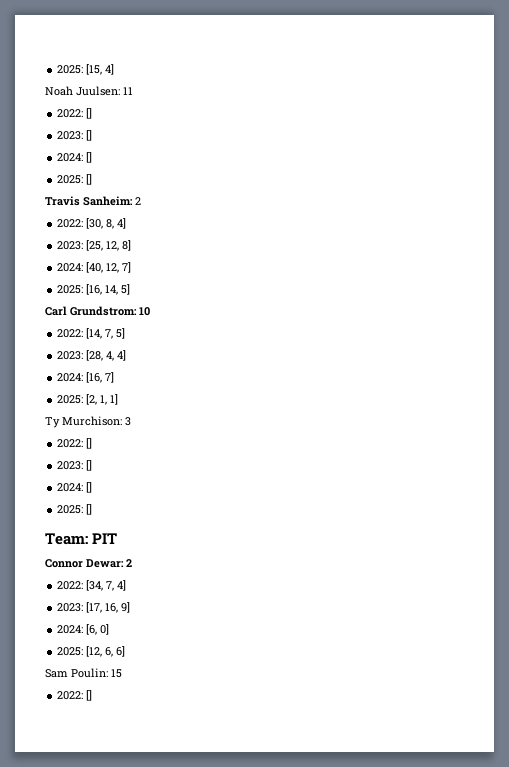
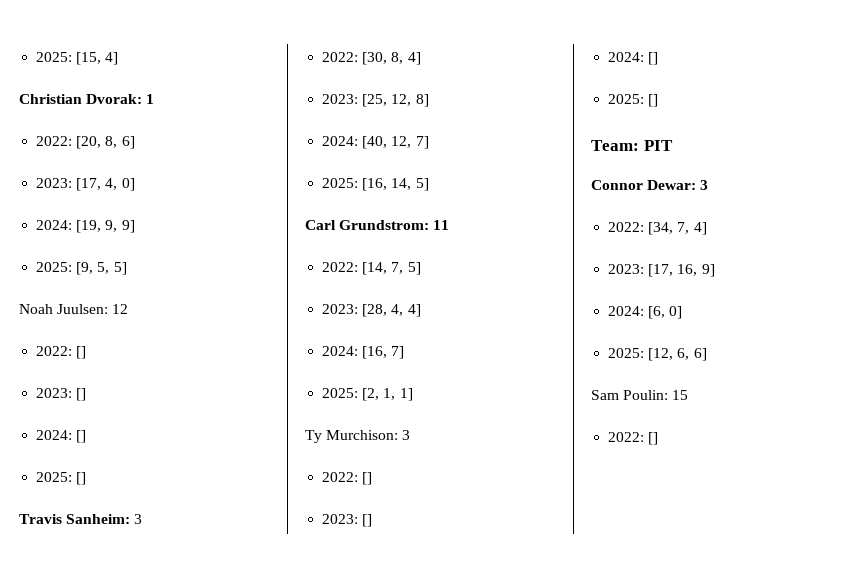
+ Christian Dvorak: 1
+ 2022: [20, 8, 6]
+ 2023: [17, 4, 0]
+ 2024: [19, 9, 9]
+ 2025: [9, 5, 5]
- Noah Juulsen: 11
+ Noah Juulsen: 12
- Travis Sanheim: 2
+ Travis Sanheim: 3
- Carl Grundstrom: 10
+ Carl Grundstrom: 11
- Connor Dewar: 2
+ Connor Dewar: 3

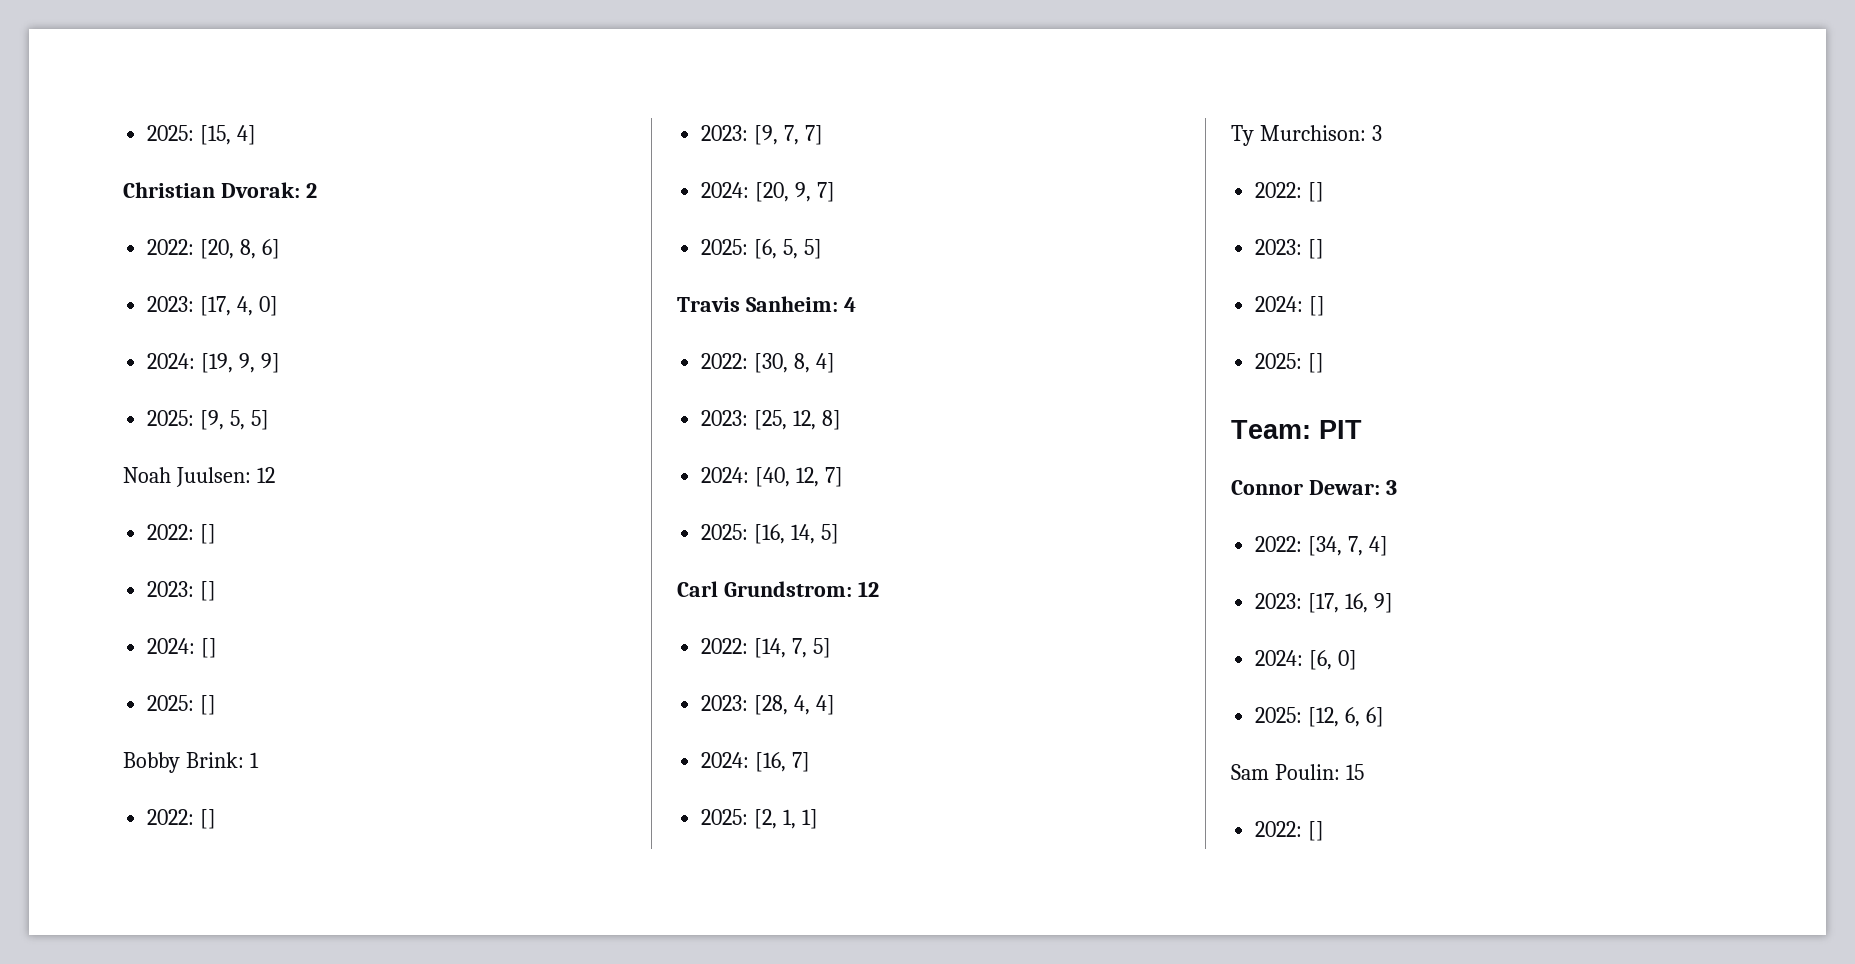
- Christian Dvorak: 1
+ Christian Dvorak: 2
+ Bobby Brink: 1
+ 2022: []
+ 2023: [9, 7, 7]
+ 2024: [20, 9, 7]
+ 2025: [6, 5, 5]
- Travis Sanheim: 3
+ Travis Sanheim: 4
- Carl Grundstrom: 11
+ Carl Grundstrom: 12

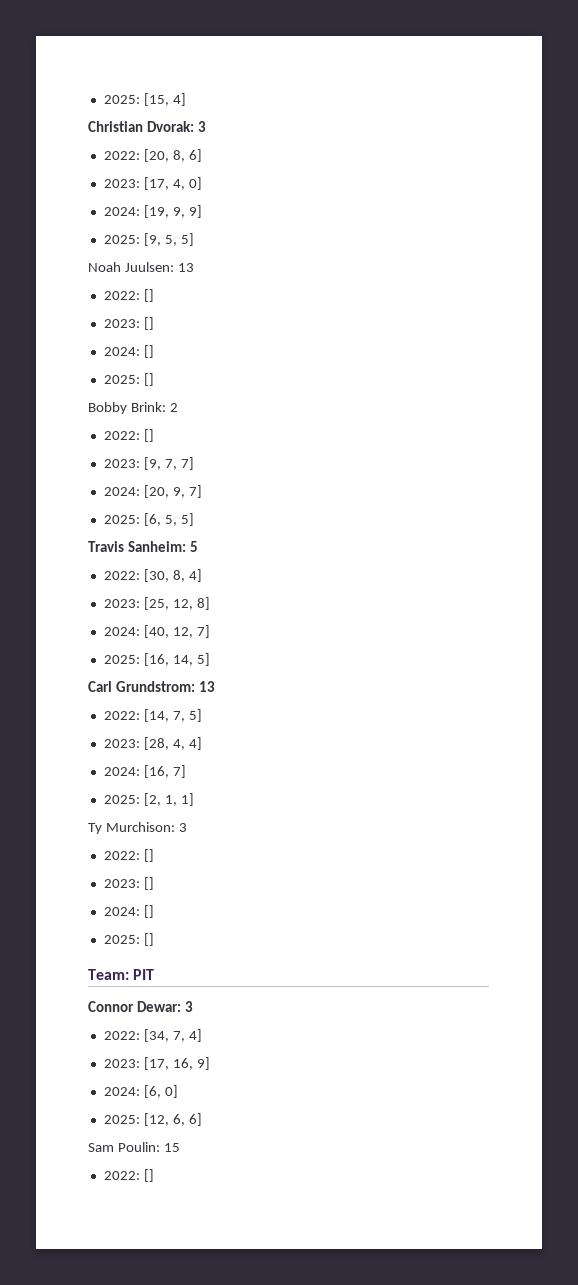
- Christian Dvorak: 2
+ Christian Dvorak: 3
- Noah Juulsen: 12
+ Noah Juulsen: 13
- Bobby Brink: 1
+ Bobby Brink: 2
- Travis Sanheim: 4
+ Travis Sanheim: 5
- Carl Grundstrom: 12
+ Carl Grundstrom: 13

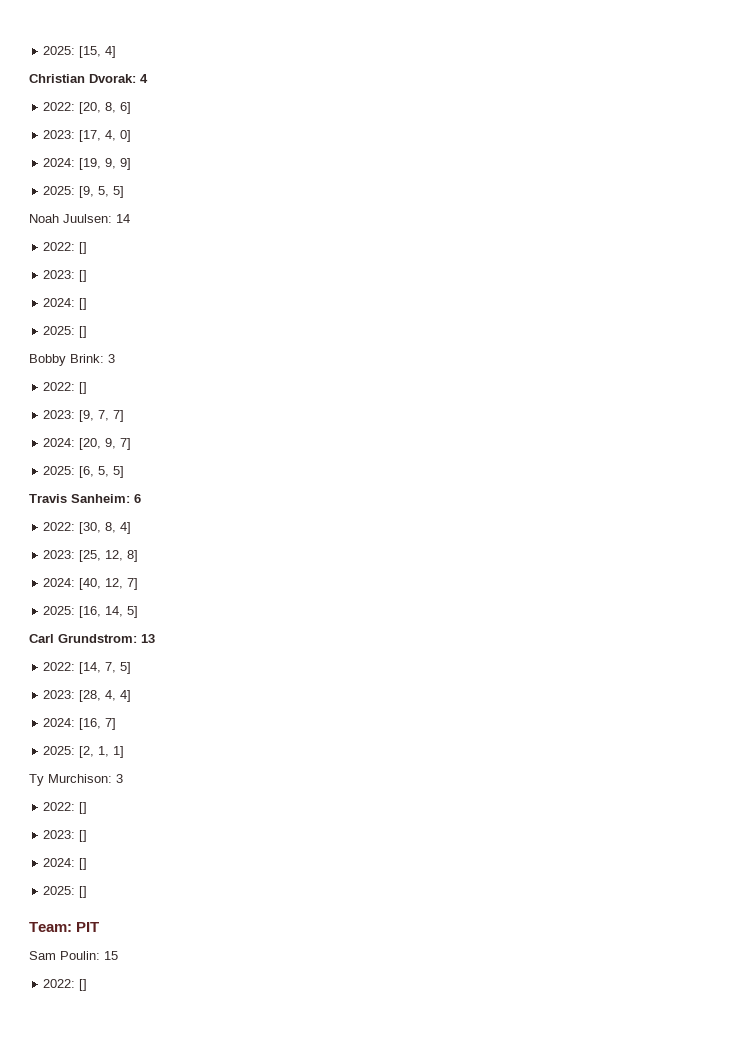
- Christian Dvorak: 3
+ Christian Dvorak: 4
- Noah Juulsen: 13
+ Noah Juulsen: 14
- Bobby Brink: 2
+ Bobby Brink: 3
- Travis Sanheim: 5
+ Travis Sanheim: 6
- Connor Dewar: 3
- 2022: [34, 7, 4]
- 2023: [17, 16, 9]
- 2024: [6, 0]
- 2025: [12, 6, 6]

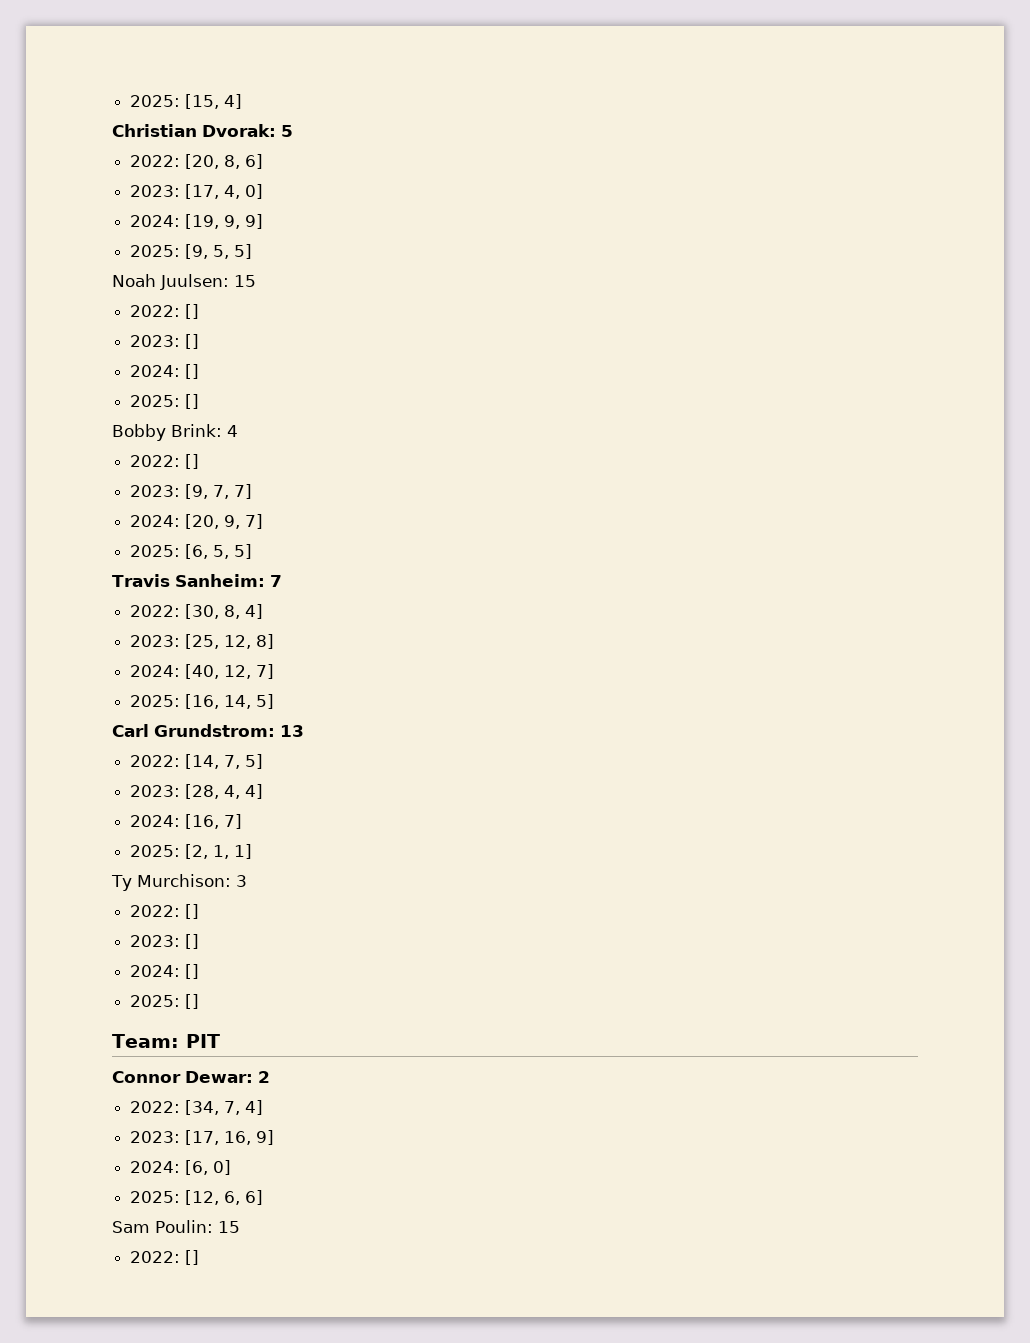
- Christian Dvorak: 4
+ Christian Dvorak: 5
- Noah Juulsen: 14
+ Noah Juulsen: 15
- Bobby Brink: 3
+ Bobby Brink: 4
- Travis Sanheim: 6
+ Travis Sanheim: 7
+ Connor Dewar: 2
+ 2022: [34, 7, 4]
+ 2023: [17, 16, 9]
+ 2024: [6, 0]
+ 2025: [12, 6, 6]

